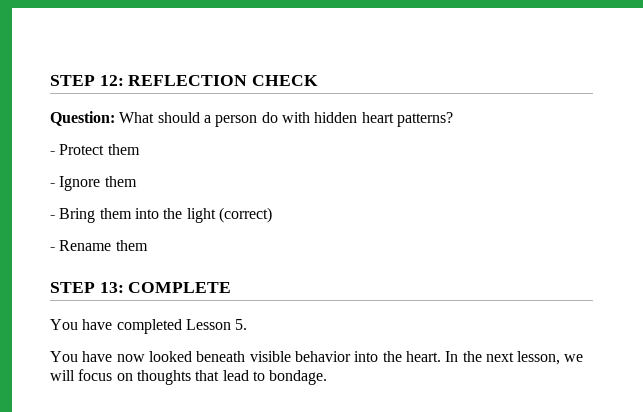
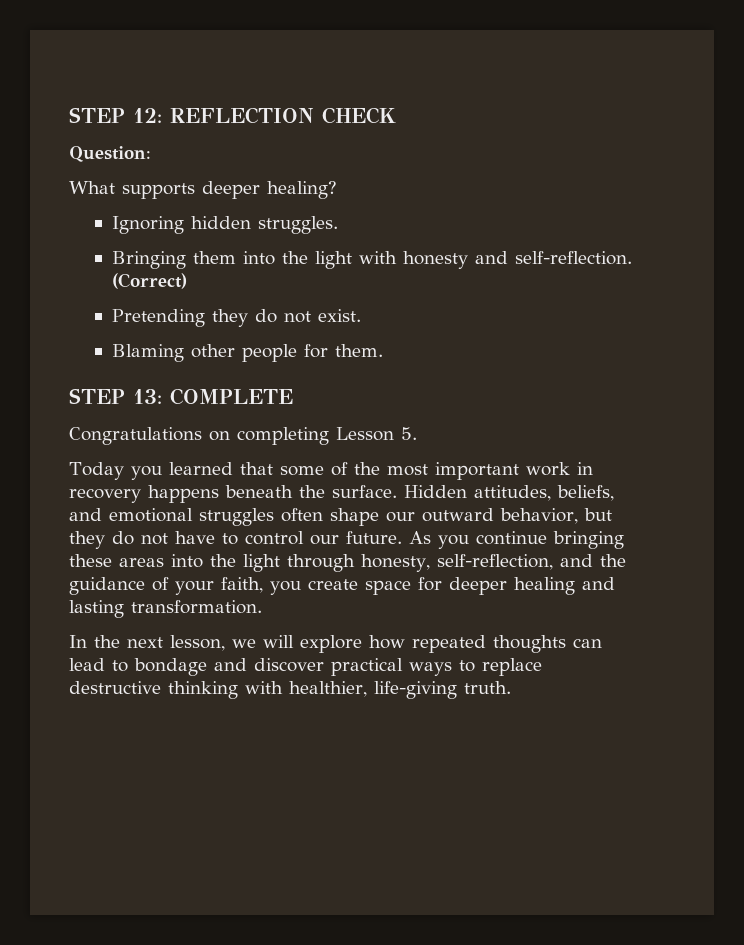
- Question: What should a person do with hidden heart patterns?
- - Protect them
- - Ignore them
- - Bring them into the light (correct)
- - Rename them
+ Question:
+ What supports deeper healing?
+ Ignoring hidden struggles.
+ Bringing them into the light with honesty and self-reflection. (Correct)
+ Pretending they do not exist.
+ Blaming other people for them.
- You have completed Lesson 5.
+ Congratulations on completing Lesson 5.
- You have now looked beneath visible behavior into the heart. In the next lesson, we will focus on thoughts that lead to bondage.
+ Today you learned that some of the most important work in recovery happens beneath the surface. Hidden attitudes, beliefs, and emotional struggles often shape our outward behavior, but they do not have to control our future. As you continue bringing these areas into the light through honesty, self-reflection, and the guidance of your faith, you create space for deeper healing and lasting transformation.
+ In the next lesson, we will explore how repeated thoughts can lead to bondage and discover practical ways to replace destructive thinking with healthier, life-giving truth.

